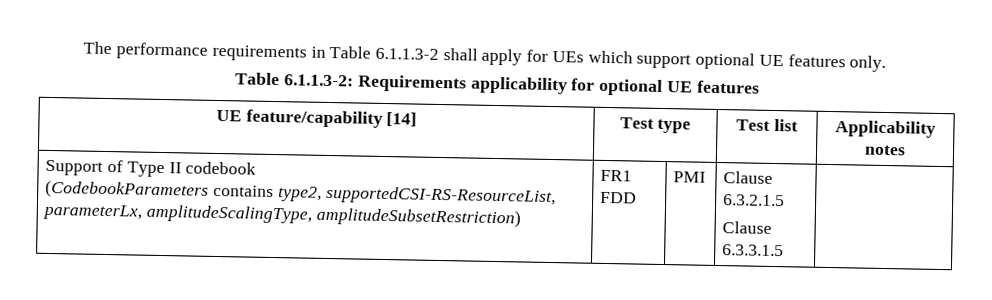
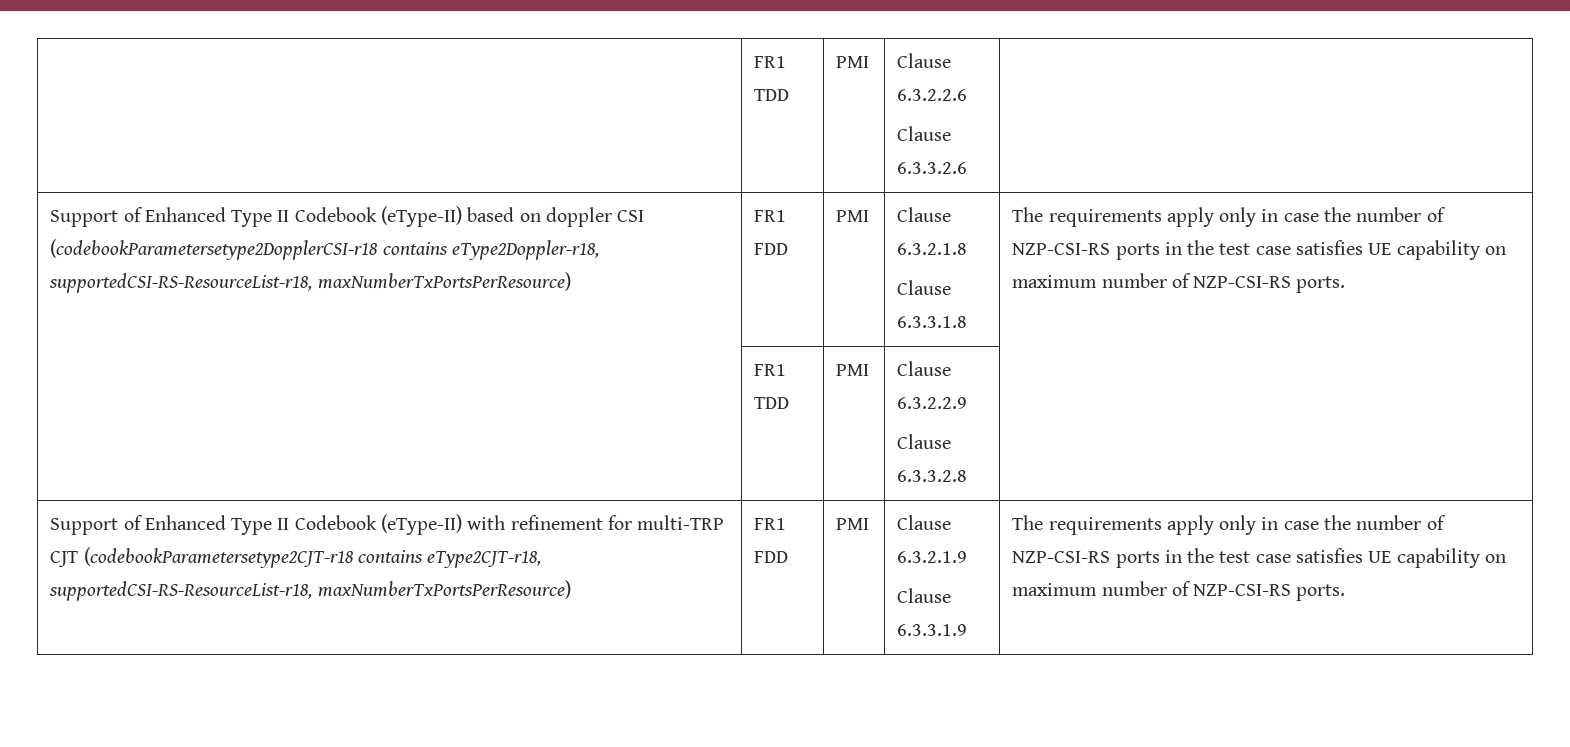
- The performance requirements in Table 6.1.1.3-2 shall apply for UEs which support optional UE features only.
- Table 6.1.1.3-2: Requirements applicability for optional UE features
- UE feature/capability [14] | Test type | Test list | Applicability notes
- Support of Type II codebook
- (CodebookParameters contains type2, supportedCSI-RS-ResourceList, parameterLx, amplitudeScalingType, amplitudeSubsetRestriction) | FR1 FDD | PMI | Clause 6.3.2.1.5
- Clause 6.3.3.1.5 |
+ | FR1 TDD | PMI | Clause 6.3.2.2.6
+ Clause 6.3.3.2.6 |
+ Support of Enhanced Type II Codebook (eType-II) based on doppler CSI (codebookParametersetype2DopplerCSI-r18 contains eType2Doppler-r18, supportedCSI-RS-ResourceList-r18, maxNumberTxPortsPerResource) | FR1 FDD | PMI | Clause 6.3.2.1.8
+ Clause 6.3.3.1.8 | The requirements apply only in case the number of NZP-CSI-RS ports in the test case satisfies UE capability on maximum number of NZP-CSI-RS ports.
+ | FR1 TDD | PMI | Clause 6.3.2.2.9
+ Clause 6.3.3.2.8 |
+ Support of Enhanced Type II Codebook (eType-II) with refinement for multi-TRP CJT (codebookParametersetype2CJT-r18 contains eType2CJT-r18, supportedCSI-RS-ResourceList-r18, maxNumberTxPortsPerResource) | FR1 FDD | PMI | Clause 6.3.2.1.9
+ Clause 6.3.3.1.9 | The requirements apply only in case the number of NZP-CSI-RS ports in the test case satisfies UE capability on maximum number of NZP-CSI-RS ports.

